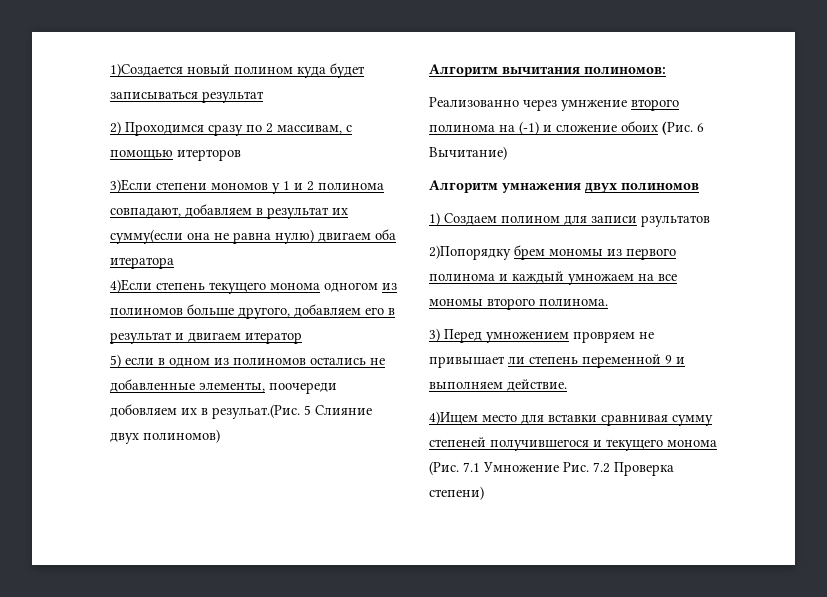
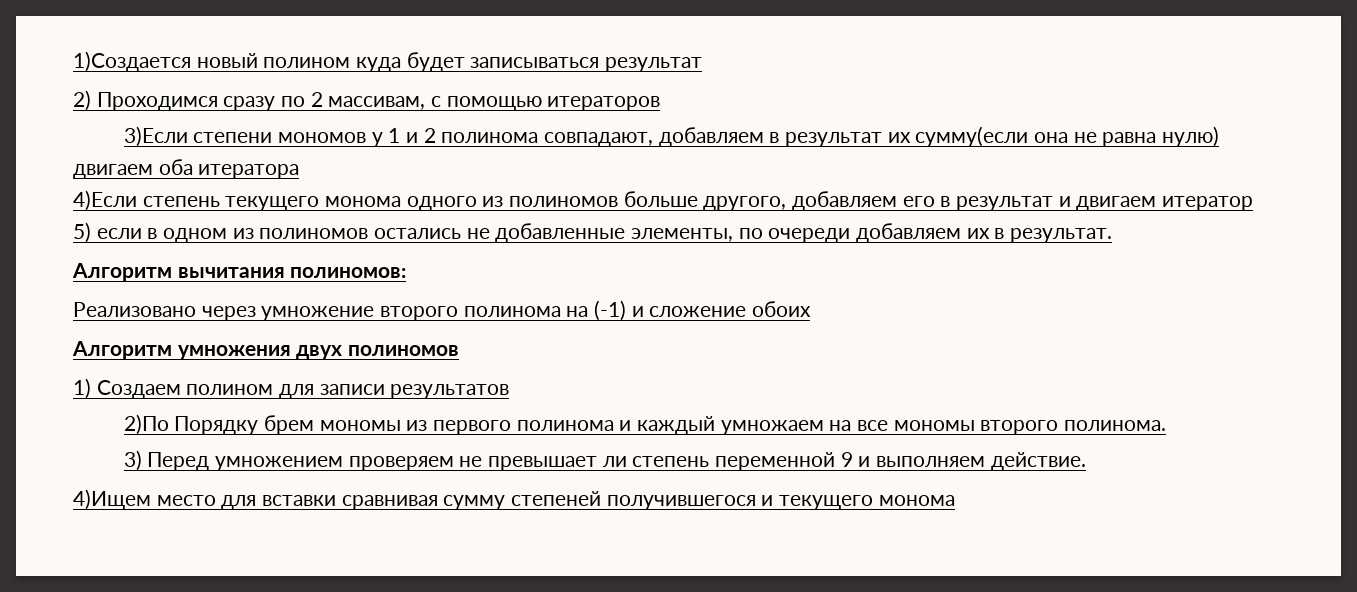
- 2) Проходимся сразу по 2 массивам, с помощью итерторов
+ 2) Проходимся сразу по 2 массивам, с помощью итераторов
- 4)Если степень текущего монома одногом из полиномов больше другого, добавляем его в результат и двигаем итератор
+ 4)Если степень текущего монома одного из полиномов больше другого, добавляем его в результат и двигаем итератор
- 5) если в одном из полиномов остались не добавленные элементы, поочереди добовляем их в резульат.(Рис. 5 Слияние двух полиномов)
+ 5) если в одном из полиномов остались не добавленные элементы, по очереди добавляем их в результат.
- Реализованно через умнжение второго полинома на (-1) и сложение обоих (Рис. 6 Вычитание)
- Алгоритм умнажения двух полиномов
+ Реализовано через умножение второго полинома на (-1) и сложение обоих
+ Алгоритм умножения двух полиномов
- 1) Создаем полином для записи рзультатов
- 2)Попорядку брем мономы из первого полинома и каждый умножаем на все мономы второго полинома.
+ 1) Создаем полином для записи результатов
+ 2)По Порядку брем мономы из первого полинома и каждый умножаем на все мономы второго полинома.
- 3) Перед умножением провряем не привышает ли степень переменной 9 и выполняем действие.
+ 3) Перед умножением проверяем не превышает ли степень переменной 9 и выполняем действие.
- 4)Ищем место для вставки сравнивая сумму степеней получившегося и текущего монома (Рис. 7.1 Умножение Рис. 7.2 Проверка степени)
+ 4)Ищем место для вставки сравнивая сумму степеней получившегося и текущего монома

